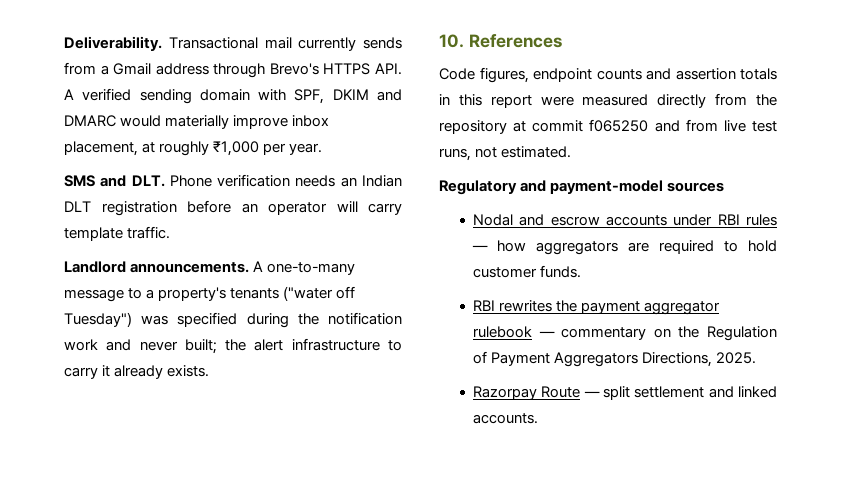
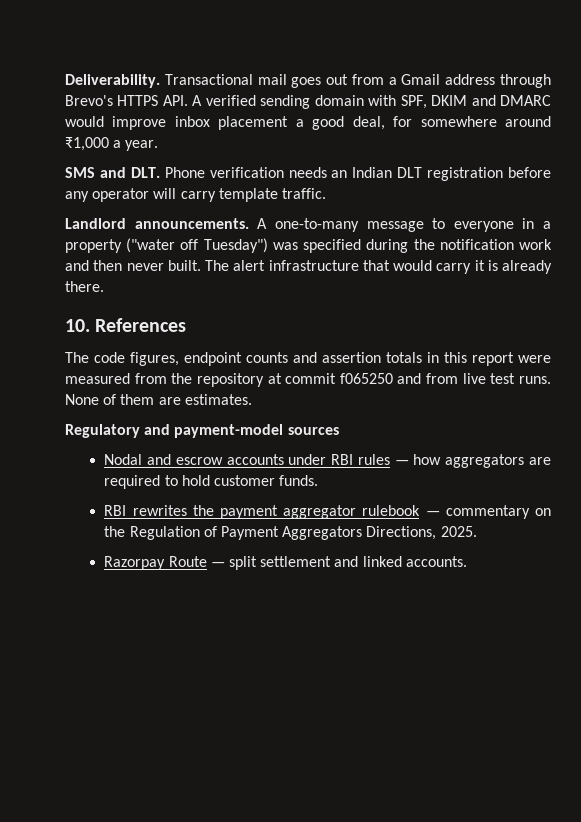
- Transactional mail currently sends from a Gmail address through Brevo's HTTPS API. A verified sending domain with SPF, DKIM and DMARC would materially improve inbox placement, at roughly ₹1,000 per year.
+ Transactional mail goes out from a Gmail address through Brevo's HTTPS API. A verified sending domain with SPF, DKIM and DMARC would improve inbox placement a good deal, for somewhere around ₹1,000 a year.
- SMS and DLT. Phone verification needs an Indian DLT registration before an operator will carry template traffic.
+ SMS and DLT. Phone verification needs an Indian DLT registration before any operator will carry template traffic.
- A one-to-many message to a property's tenants ("water off Tuesday") was specified during the notification work and never built; the alert infrastructure to carry it already exists.
+ A one-to-many message to everyone in a property ("water off Tuesday") was specified during the notification work and then never built. The alert infrastructure that would carry it is already there.
- Code figures, endpoint counts and assertion totals in this report were measured directly from the repository at commit f065250 and from live test runs, not estimated.
+ The code figures, endpoint counts and assertion totals in this report were measured from the repository at commit f065250 and from live test runs. None of them are estimates.

